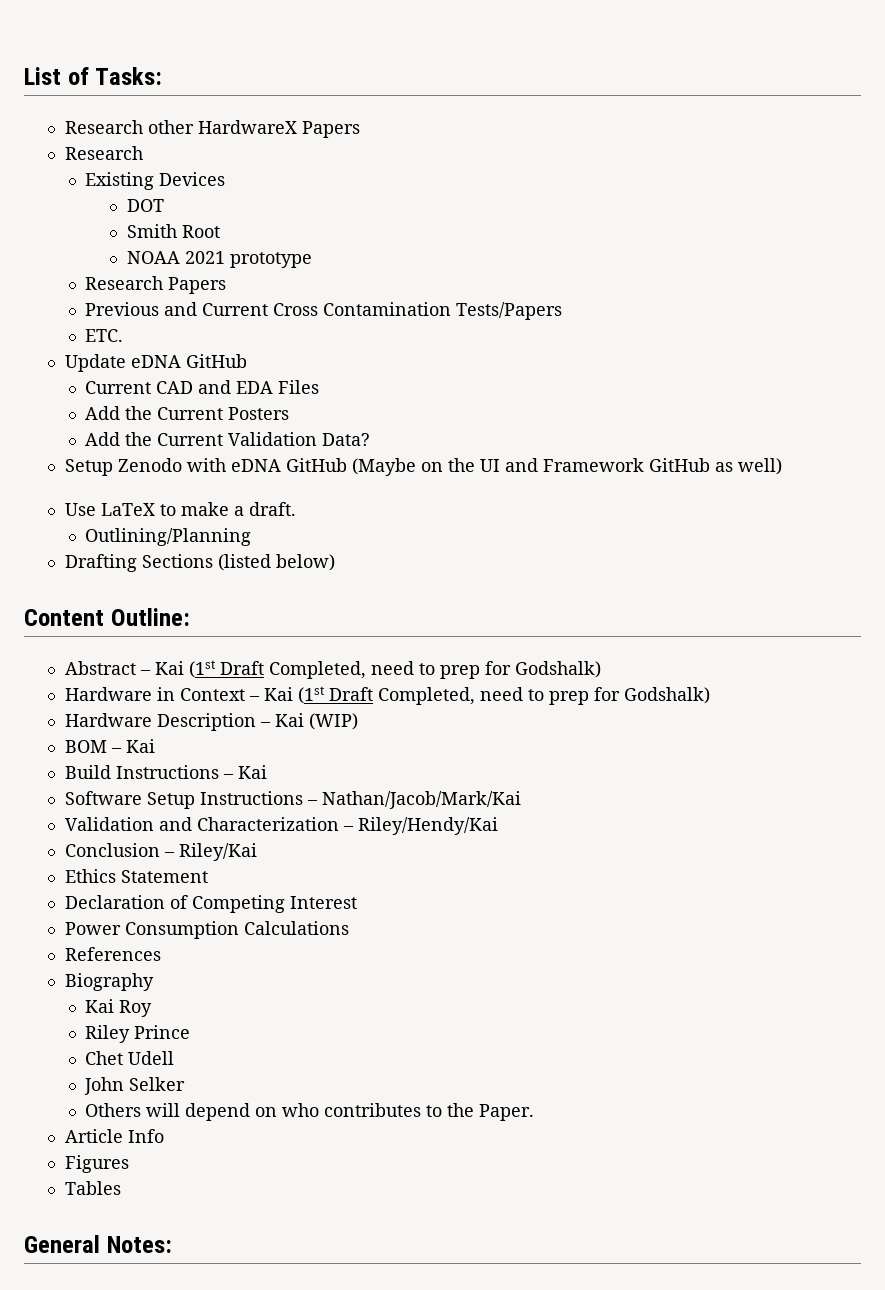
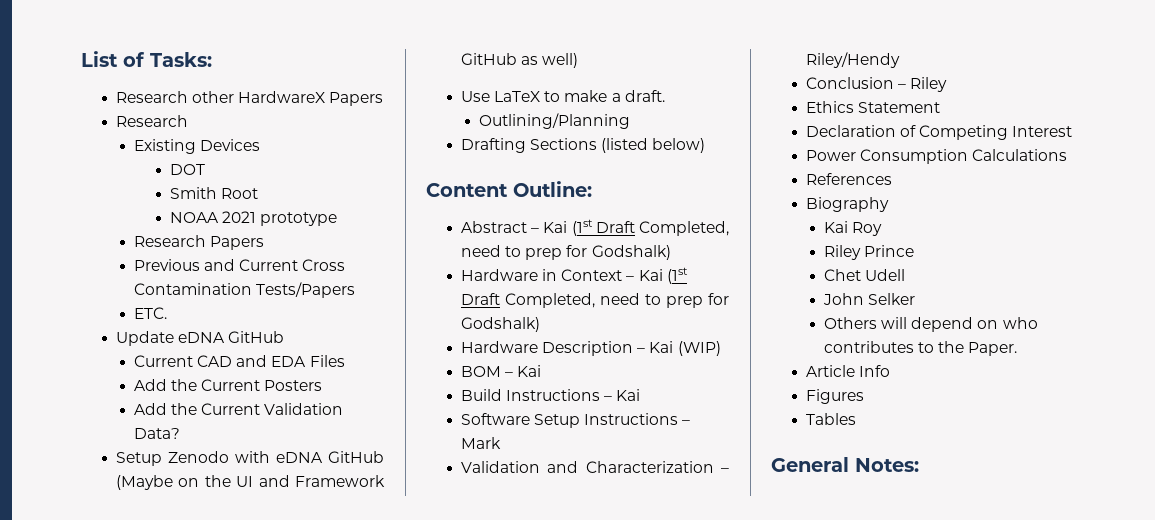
- Software Setup Instructions – Nathan/Jacob/Mark/Kai
+ Software Setup Instructions – Mark
- Validation and Characterization – Riley/Hendy/Kai
+ Validation and Characterization – Riley/Hendy
- Conclusion – Riley/Kai
+ Conclusion – Riley

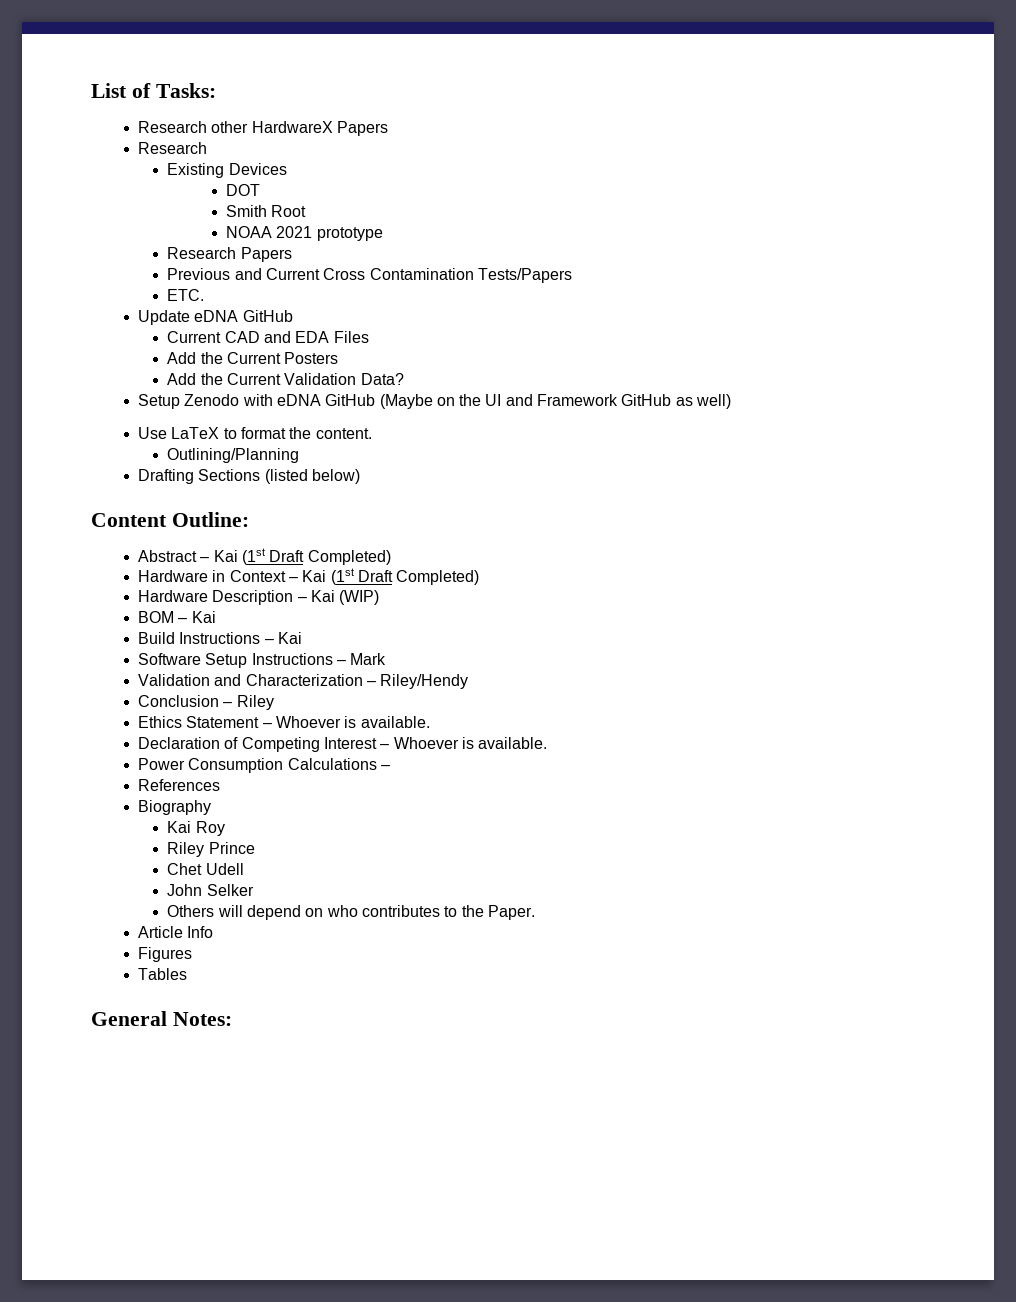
- Use LaTeX to make a draft.
+ Use LaTeX to format the content.
- Abstract – Kai (1st Draft Completed, need to prep for Godshalk)
+ Abstract – Kai (1st Draft Completed)
- Hardware in Context – Kai (1st Draft Completed, need to prep for Godshalk)
+ Hardware in Context – Kai (1st Draft Completed)
- Ethics Statement
+ Ethics Statement – Whoever is available.
- Declaration of Competing Interest
+ Declaration of Competing Interest – Whoever is available.
- Power Consumption Calculations
+ Power Consumption Calculations –

